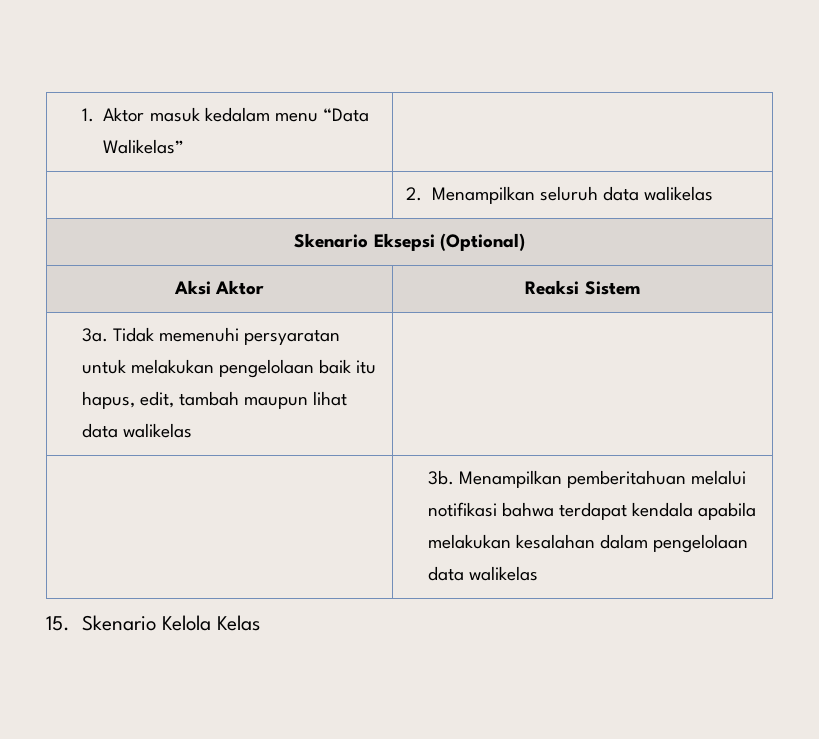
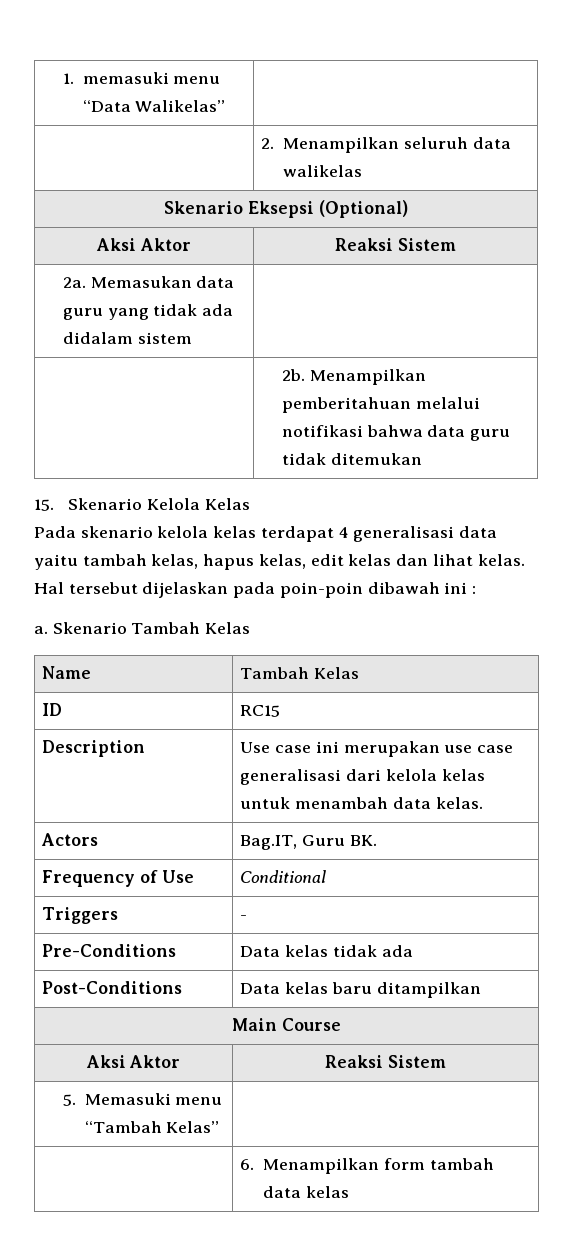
- 1. Aktor masuk kedalam menu “Data Walikelas” |
+ 1. memasuki menu “Data Walikelas” |
- 3a. Tidak memenuhi persyaratan untuk melakukan pengelolaan baik itu hapus, edit, tambah maupun lihat data walikelas |
- | 3b. Menampilkan pemberitahuan melalui notifikasi bahwa terdapat kendala apabila melakukan kesalahan dalam pengelolaan data walikelas
+ 2a. Memasukan data guru yang tidak ada didalam sistem |
+ | 2b. Menampilkan pemberitahuan melalui notifikasi bahwa data guru tidak ditemukan
  15. Skenario Kelola Kelas
+ Pada skenario kelola kelas terdapat 4 generalisasi data yaitu tambah kelas, hapus kelas, edit kelas dan lihat kelas. Hal tersebut dijelaskan pada poin-poin dibawah ini :
+ a. Skenario Tambah Kelas
+ Name | Tambah Kelas
+ ID | RC15
+ Description | Use case ini merupakan use case generalisasi dari kelola kelas untuk menambah data kelas.
+ Actors | Bag.IT, Guru BK.
+ Frequency of Use | Conditional
+ Triggers | -
+ Pre-Conditions | Data kelas tidak ada
+ Post-Conditions | Data kelas baru ditampilkan
+ Main Course
+ Aksi Aktor | Reaksi Sistem
+ 5. Memasuki menu “Tambah Kelas” |
+ | 6. Menampilkan form tambah data kelas

